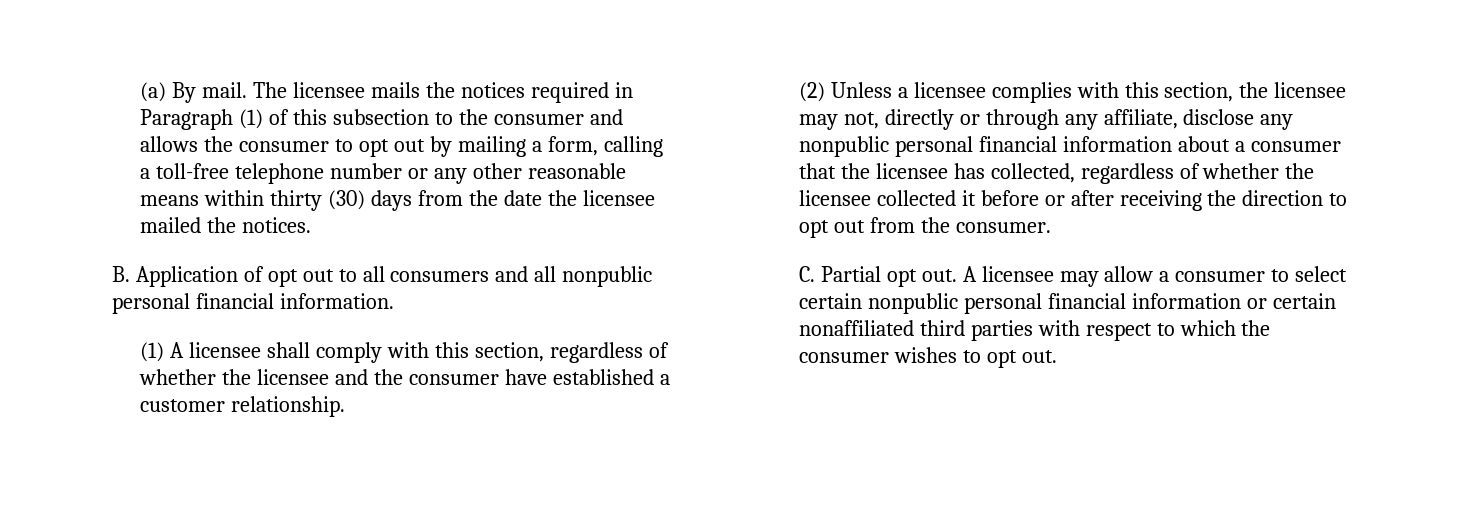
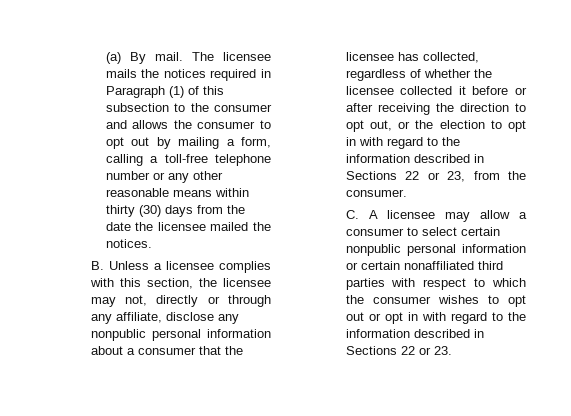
- B. Application of opt out to all consumers and all nonpublic personal financial information.
- (1) A licensee shall comply with this section, regardless of whether the licensee and the consumer have established a customer relationship.
- (2) Unless a licensee complies with this section, the licensee may not, directly or through any affiliate, disclose any nonpublic personal financial information about a consumer that the licensee has collected, regardless of whether the licensee collected it before or after receiving the direction to opt out from the consumer.
+ B. Unless a licensee complies with this section, the licensee may not, directly or through any affiliate, disclose any nonpublic personal information about a consumer that the licensee has collected, regardless of whether the licensee collected it before or after receiving the direction to opt out, or the election to opt in with regard to the information described in Sections 22 or 23, from the consumer.
- C. Partial opt out. A licensee may allow a consumer to select certain nonpublic personal financial information or certain nonaffiliated third parties with respect to which the consumer wishes to opt out.
+ C. A licensee may allow a consumer to select certain nonpublic personal information or certain nonaffiliated third parties with respect to which the consumer wishes to opt out or opt in with regard to the information described in Sections 22 or 23.

